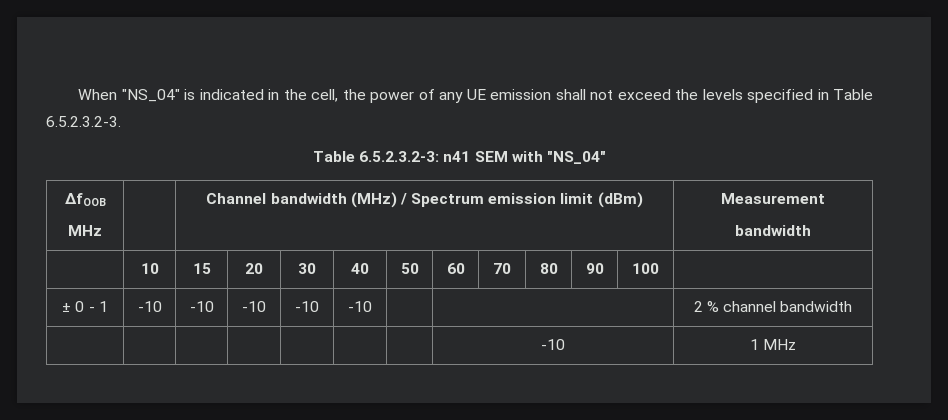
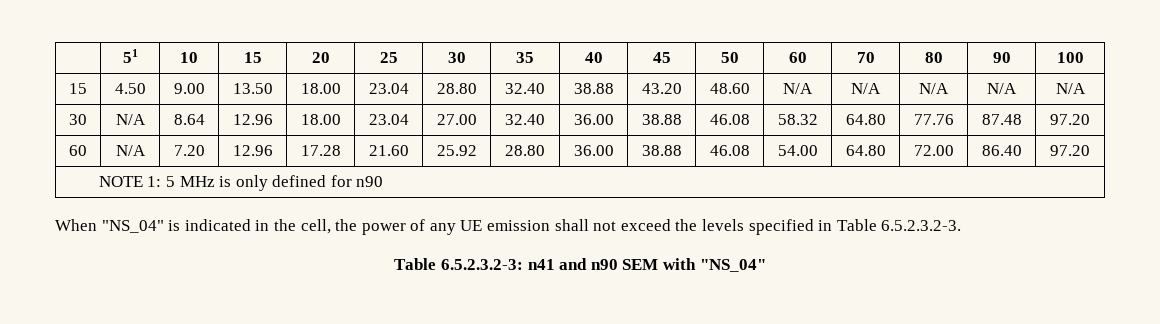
+ | 51 | 10 | 15 | 20 | 25 | 30 | 35 | 40 | 45 | 50 | 60 | 70 | 80 | 90 | 100
+ 15 | 4.50 | 9.00 | 13.50 | 18.00 | 23.04 | 28.80 | 32.40 | 38.88 | 43.20 | 48.60 | N/A | N/A | N/A | N/A | N/A
+ 30 | N/A | 8.64 | 12.96 | 18.00 | 23.04 | 27.00 | 32.40 | 36.00 | 38.88 | 46.08 | 58.32 | 64.80 | 77.76 | 87.48 | 97.20
+ 60 | N/A | 7.20 | 12.96 | 17.28 | 21.60 | 25.92 | 28.80 | 36.00 | 38.88 | 46.08 | 54.00 | 64.80 | 72.00 | 86.40 | 97.20
+ NOTE 1: 5 MHz is only defined for n90
- Table 6.5.2.3.2-3: n41 SEM with "NS_04"
+ Table 6.5.2.3.2-3: n41 and n90 SEM with "NS_04"
- ΔfOOB
- MHz | | Channel bandwidth (MHz) / Spectrum emission limit (dBm) | Measurement
- bandwidth
- | 10 | 15 | 20 | 30 | 40 | 50 | 60 | 70 | 80 | 90 | 100 |
- ± 0 - 1 | -10 | -10 | -10 | -10 | -10 | | | 2 % channel bandwidth
- | | | | | | | -10 | 1 MHz

